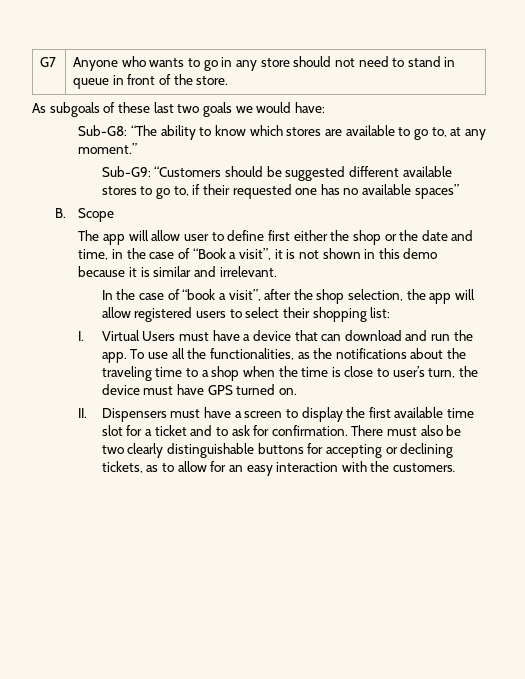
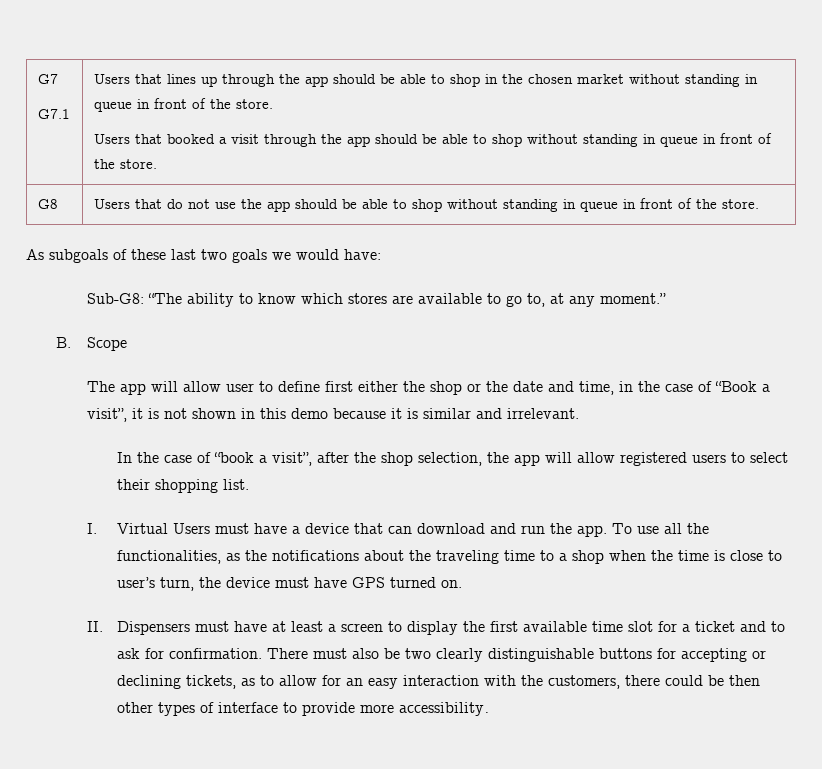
- Anyone who wants to go in any store should not need to stand in queue in front of the store.
+ G7.1 | Users that lines up through the app should be able to shop in the chosen market without standing in queue in front of the store.
+ Users that booked a visit through the app should be able to shop without standing in queue in front of the store.
+ G8 | Users that do not use the app should be able to shop without standing in queue in front of the store.
- Sub-G9: “Customers should be suggested different available stores to go to, if their requested one has no available spaces”
- In the case of “book a visit”, after the shop selection, the app will allow registered users to select their shopping list:
+ In the case of “book a visit”, after the shop selection, the app will allow registered users to select their shopping list.
- II. Dispensers must have a screen to display the first available time slot for a ticket and to ask for confirmation.
+ II. Dispensers must have at least a screen to display the first available time slot for a ticket and to ask for confirmation.
- There must also be two clearly distinguishable buttons for accepting or declining tickets, as to allow for an easy interaction with the customers.
+ There must also be two clearly distinguishable buttons for accepting or declining tickets, as to allow for an easy interaction with the customers, there could be then other types of interface to provide more accessibility.

